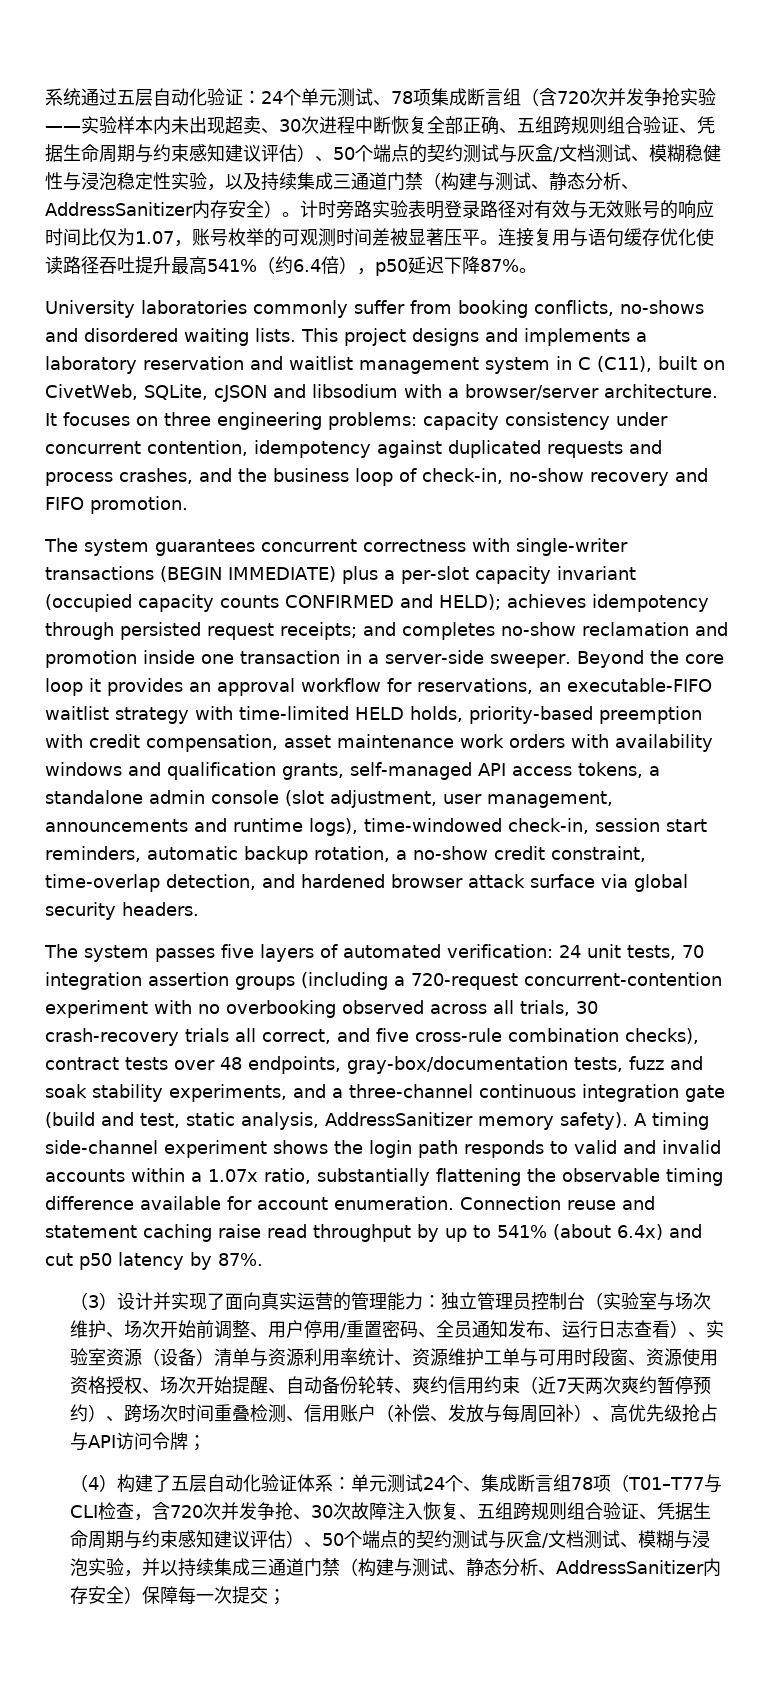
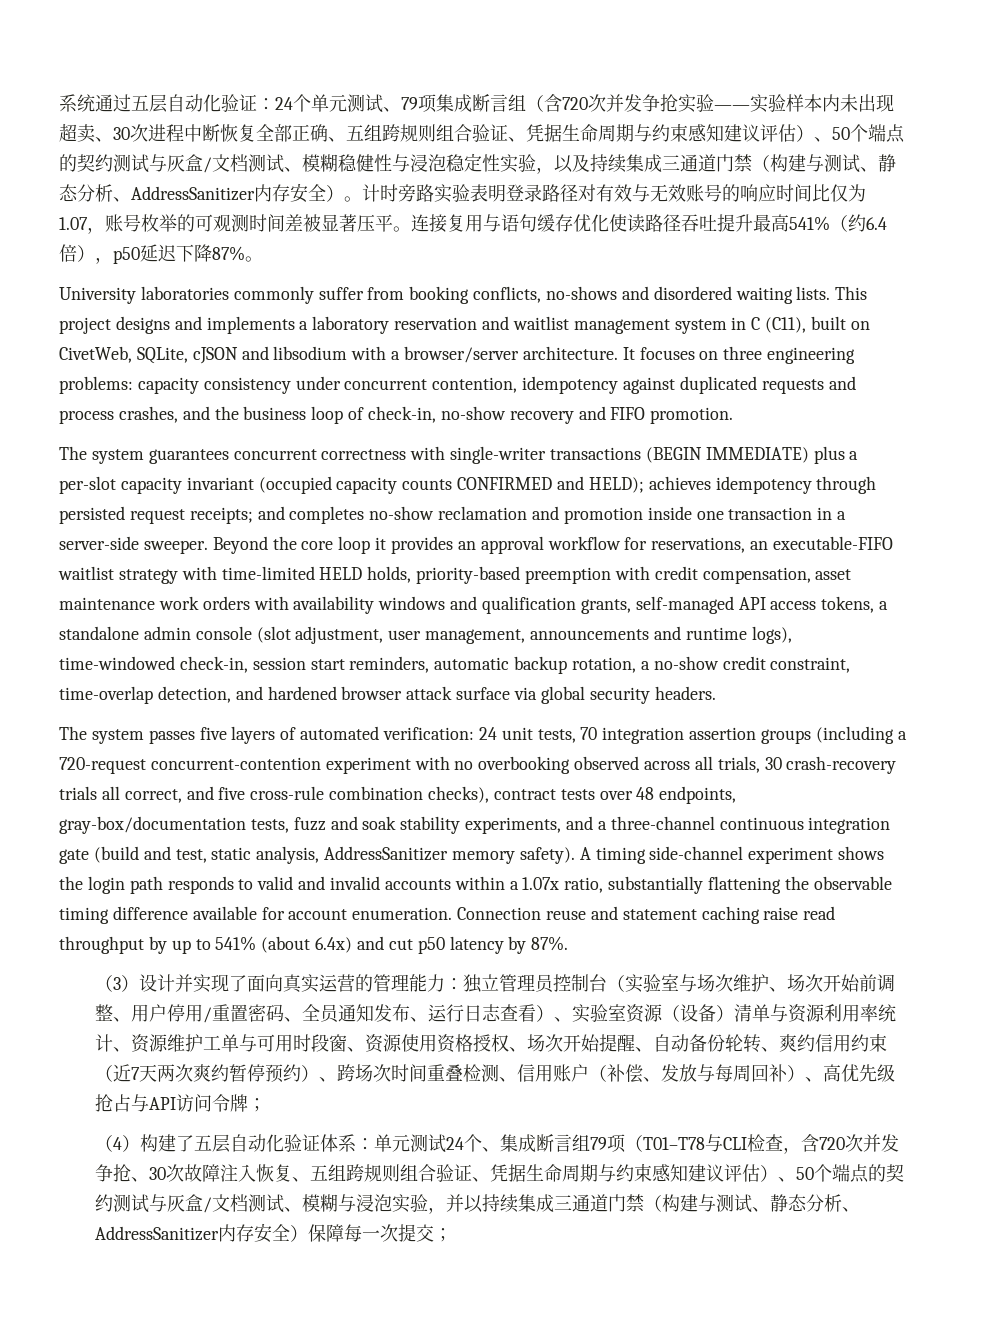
- 24个单元测试、78项集成断言组（含720次并发争抢实验——实验样本内未出现超卖、30次进程中断恢复全部正确、五组跨规则组合验证、凭据生命周期与约束感知建议评估）、50个端点的契约测试与灰盒/文档测试、模糊稳健性与浸泡稳定性实验，以及持续集成三通道门禁（构建与测试、静态分析、AddressSanitizer内存安全）。
+ 24个单元测试、79项集成断言组（含720次并发争抢实验——实验样本内未出现超卖、30次进程中断恢复全部正确、五组跨规则组合验证、凭据生命周期与约束感知建议评估）、50个端点的契约测试与灰盒/文档测试、模糊稳健性与浸泡稳定性实验，以及持续集成三通道门禁（构建与测试、静态分析、AddressSanitizer内存安全）。
- 单元测试24个、集成断言组78项（T01–T77与CLI检查，含720次并发争抢、30次故障注入恢复、五组跨规则组合验证、凭据生命周期与约束感知建议评估）、50个端点的契约测试与灰盒/文档测试、模糊与浸泡实验，并以持续集成三通道门禁（构建与测试、静态分析、AddressSanitizer内存安全）保障每一次提交；
+ 单元测试24个、集成断言组79项（T01–T78与CLI检查，含720次并发争抢、30次故障注入恢复、五组跨规则组合验证、凭据生命周期与约束感知建议评估）、50个端点的契约测试与灰盒/文档测试、模糊与浸泡实验，并以持续集成三通道门禁（构建与测试、静态分析、AddressSanitizer内存安全）保障每一次提交；

